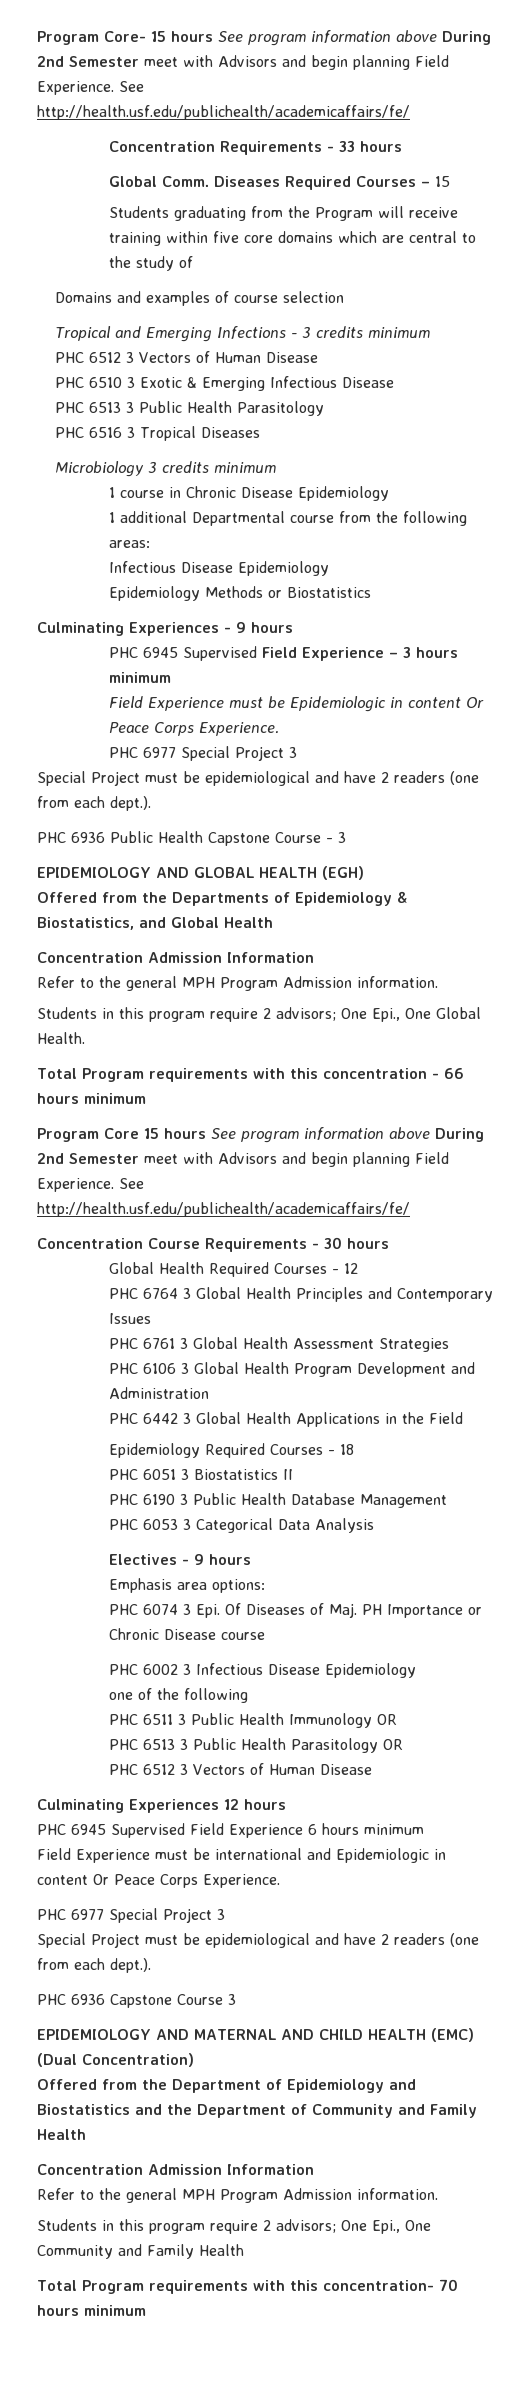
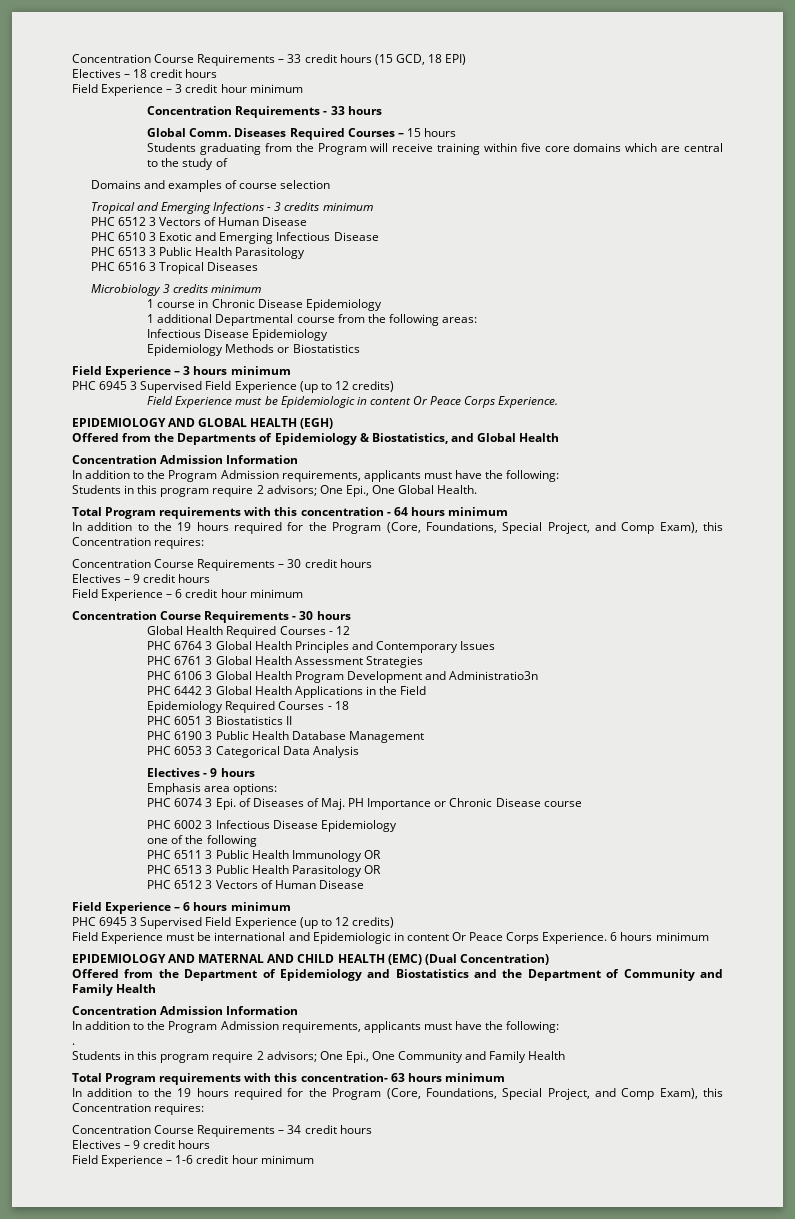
- Program Core- 15 hours See program information above During 2nd Semester meet with Advisors and begin planning Field Experience. See http://health.usf.edu/publichealth/academicaffairs/fe/
+ Concentration Course Requirements – 33 credit hours (15 GCD, 18 EPI)
+ Electives – 18 credit hours
+ Field Experience – 3 credit hour minimum
- Diseases Required Courses – 15
+ Diseases Required Courses – 15 hours
- PHC 6510 3 Exotic & Emerging Infectious Disease
+ PHC 6510 3 Exotic and Emerging Infectious Disease
- Culminating Experiences - 9 hours
- PHC 6945 Supervised Field Experience – 3 hours minimum
+ Field Experience – 3 hours minimum
+ PHC 6945 3 Supervised Field Experience (up to 12 credits)
  Field Experience must be Epidemiologic in content Or Peace Corps Experience.
- PHC 6977 Special Project 3
- Special Project must be epidemiological and have 2 readers (one from each dept.).
- PHC 6936 Public Health Capstone Course - 3
  Offered from the Departments of Epidemiology & Biostatistics, and Global Health
  Concentration Admission Information
- Refer to the general MPH Program Admission information.
+ In addition to the Program Admission requirements, applicants must have the following:
- Total Program requirements with this concentration - 66 hours minimum
- Program Core 15 hours See program information above During 2nd Semester meet with Advisors and begin planning Field Experience. See http://health.usf.edu/publichealth/academicaffairs/fe/
+ Total Program requirements with this concentration - 64 hours minimum
+ In addition to the 19 hours required for the Program (Core, Foundations, Special Project, and Comp Exam), this Concentration requires:
+ Concentration Course Requirements – 30 credit hours
+ Electives – 9 credit hours
+ Field Experience – 6 credit hour minimum
- PHC 6106 3 Global Health Program Development and Administration
+ PHC 6106 3 Global Health Program Development and Administratio3n
- PHC 6074 3 Epi. Of Diseases of Maj. PH Importance or Chronic Disease course
+ PHC 6074 3 Epi. of Diseases of Maj. PH Importance or Chronic Disease course
- Culminating Experiences 12 hours
- PHC 6945 Supervised Field Experience 6 hours minimum
+ Field Experience – 6 hours minimum
+ PHC 6945 3 Supervised Field Experience (up to 12 credits)
- Field Experience must be international and Epidemiologic in content Or Peace Corps Experience.
- PHC 6977 Special Project 3
- Special Project must be epidemiological and have 2 readers (one from each dept.).
- PHC 6936 Capstone Course 3
+ Field Experience must be international and Epidemiologic in content Or Peace Corps Experience. 6 hours minimum
  Offered from the Department of Epidemiology and Biostatistics and the Department of Community and Family Health
  Concentration Admission Information
- Refer to the general MPH Program Admission information.
+ In addition to the Program Admission requirements, applicants must have the following:
+ .
- Total Program requirements with this concentration- 70 hours minimum
+ Total Program requirements with this concentration- 63 hours minimum
+ In addition to the 19 hours required for the Program (Core, Foundations, Special Project, and Comp Exam), this Concentration requires:
+ Concentration Course Requirements – 34 credit hours
+ Electives – 9 credit hours
+ Field Experience – 1-6 credit hour minimum

